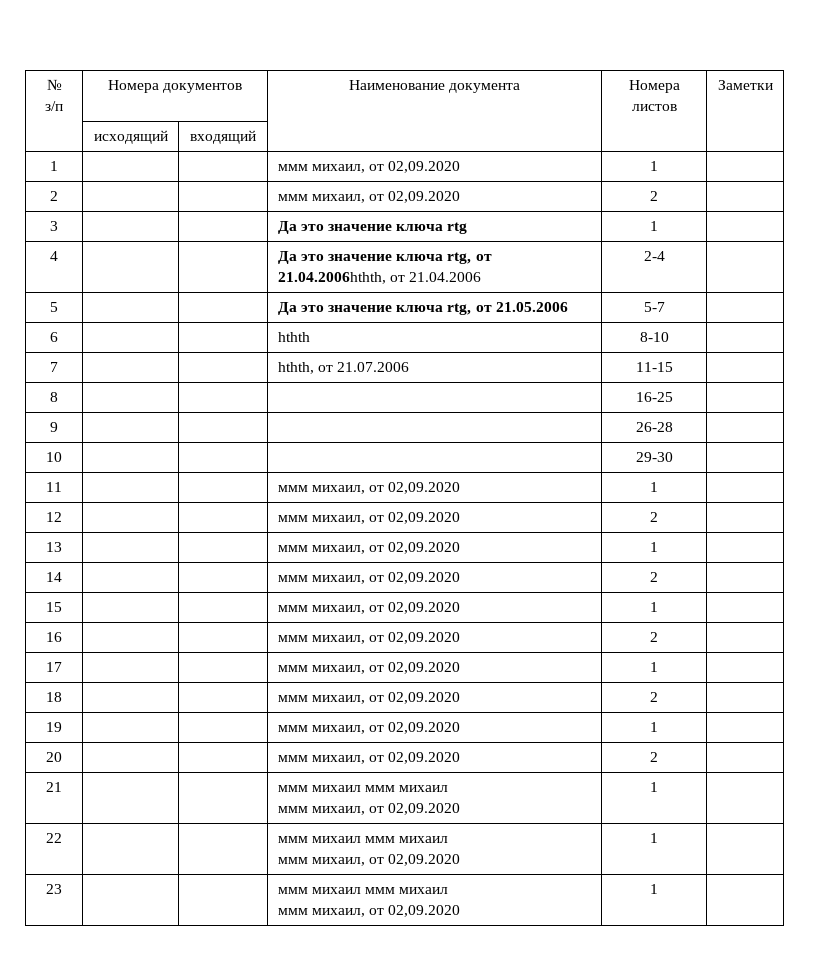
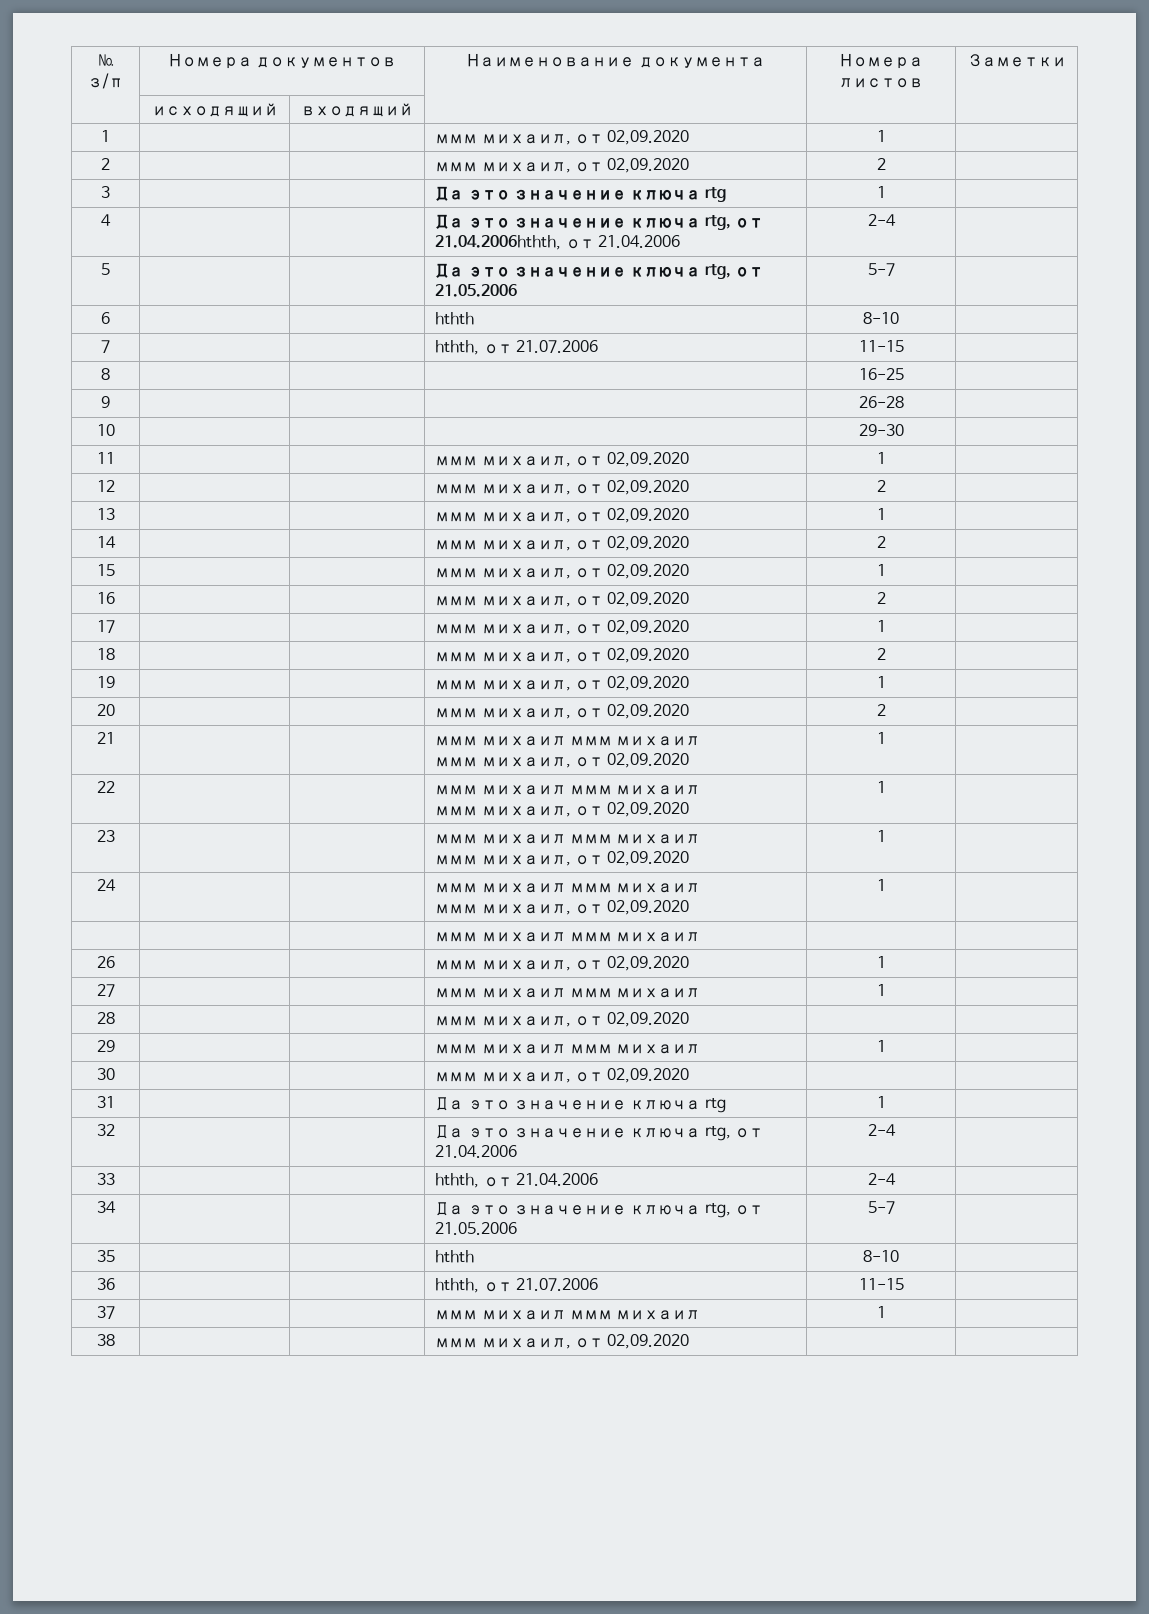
+ 24 | | | ммм михаил ммм михаил
+ ммм михаил, от 02,09.2020 | 1 |
+ | | | ммм михаил ммм михаил | |
+ 26 | | | ммм михаил, от 02,09.2020 | 1 |
+ 27 | | | ммм михаил ммм михаил | 1 |
+ 28 | | | ммм михаил, от 02,09.2020 | |
+ 29 | | | ммм михаил ммм михаил | 1 |
+ 30 | | | ммм михаил, от 02,09.2020 | |
+ 31 | | | Да это значение ключа rtg | 1 |
+ 32 | | | Да это значение ключа rtg, от 21.04.2006 | 2-4 |
+ 33 | | | hthth, от 21.04.2006 | 2-4 |
+ 34 | | | Да это значение ключа rtg, от 21.05.2006 | 5-7 |
+ 35 | | | hthth | 8-10 |
+ 36 | | | hthth, от 21.07.2006 | 11-15 |
+ 37 | | | ммм михаил ммм михаил | 1 |
+ 38 | | | ммм михаил, от 02,09.2020 | |

